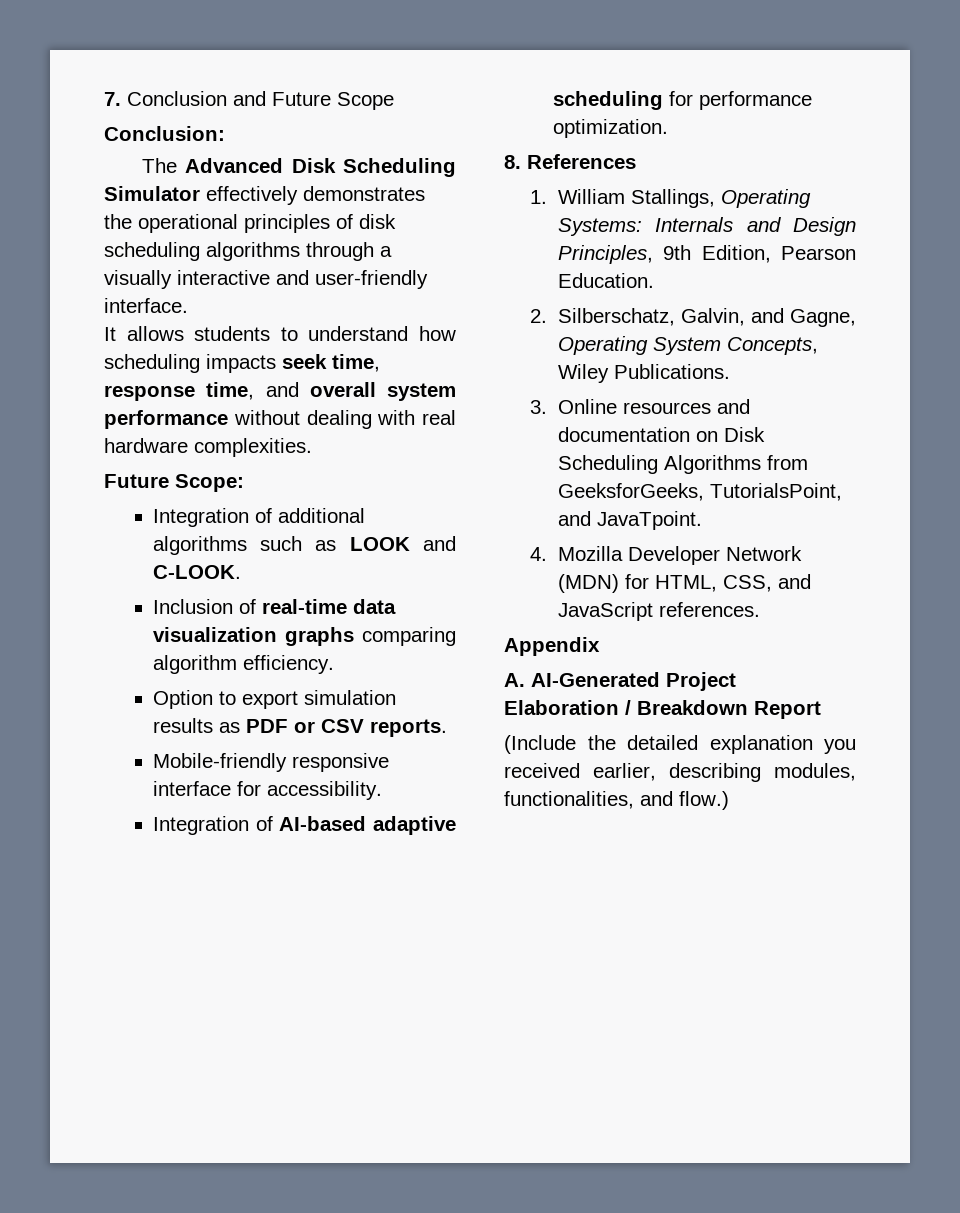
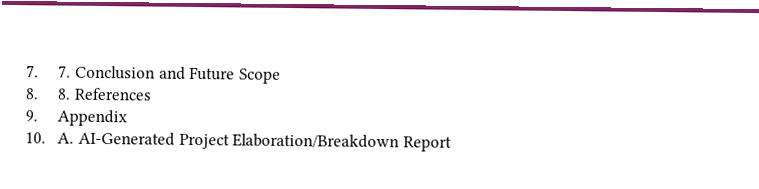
- 7. Conclusion and Future Scope
+ 7. 7. Conclusion and Future Scope
- Conclusion:
- The Advanced Disk Scheduling Simulator effectively demonstrates the operational principles of disk scheduling algorithms through a visually interactive and user-friendly interface.
- It allows students to understand how scheduling impacts seek time, response time, and overall system performance without dealing with real hardware complexities.
- Future Scope:
- Integration of additional algorithms such as LOOK and C-LOOK.
- Inclusion of real-time data visualization graphs comparing algorithm efficiency.
- Option to export simulation results as PDF or CSV reports.
- Mobile-friendly responsive interface for accessibility.
- Integration of AI-based adaptive scheduling for performance optimization.
- 8. References
- 1. William Stallings, Operating Systems: Internals and Design Principles, 9th Edition, Pearson Education.
- 2. Silberschatz, Galvin, and Gagne, Operating System Concepts, Wiley Publications.
- 3. Online resources and documentation on Disk Scheduling Algorithms from GeeksforGeeks, TutorialsPoint, and JavaTpoint.
- 4. Mozilla Developer Network (MDN) for HTML, CSS, and JavaScript references.
- Appendix
- A. AI-Generated Project Elaboration / Breakdown Report
- (Include the detailed explanation you received earlier, describing modules, functionalities, and flow.)
+ 8. 8. References
+ 9. Appendix
+ 10. A. AI-Generated Project Elaboration/Breakdown Report

